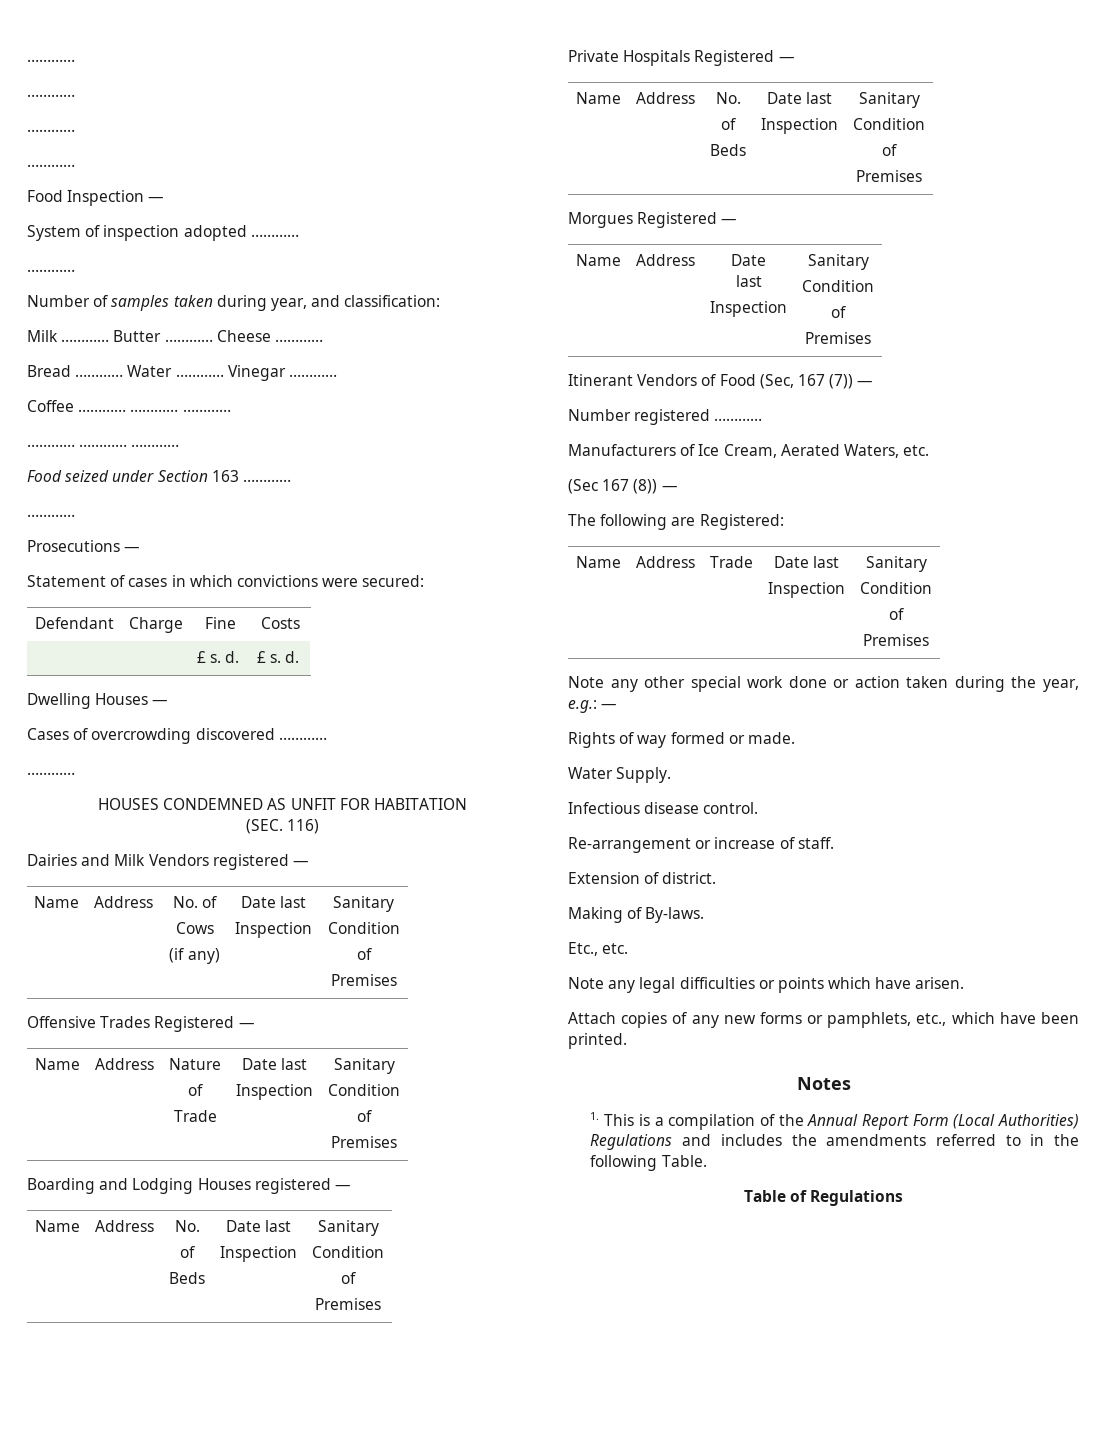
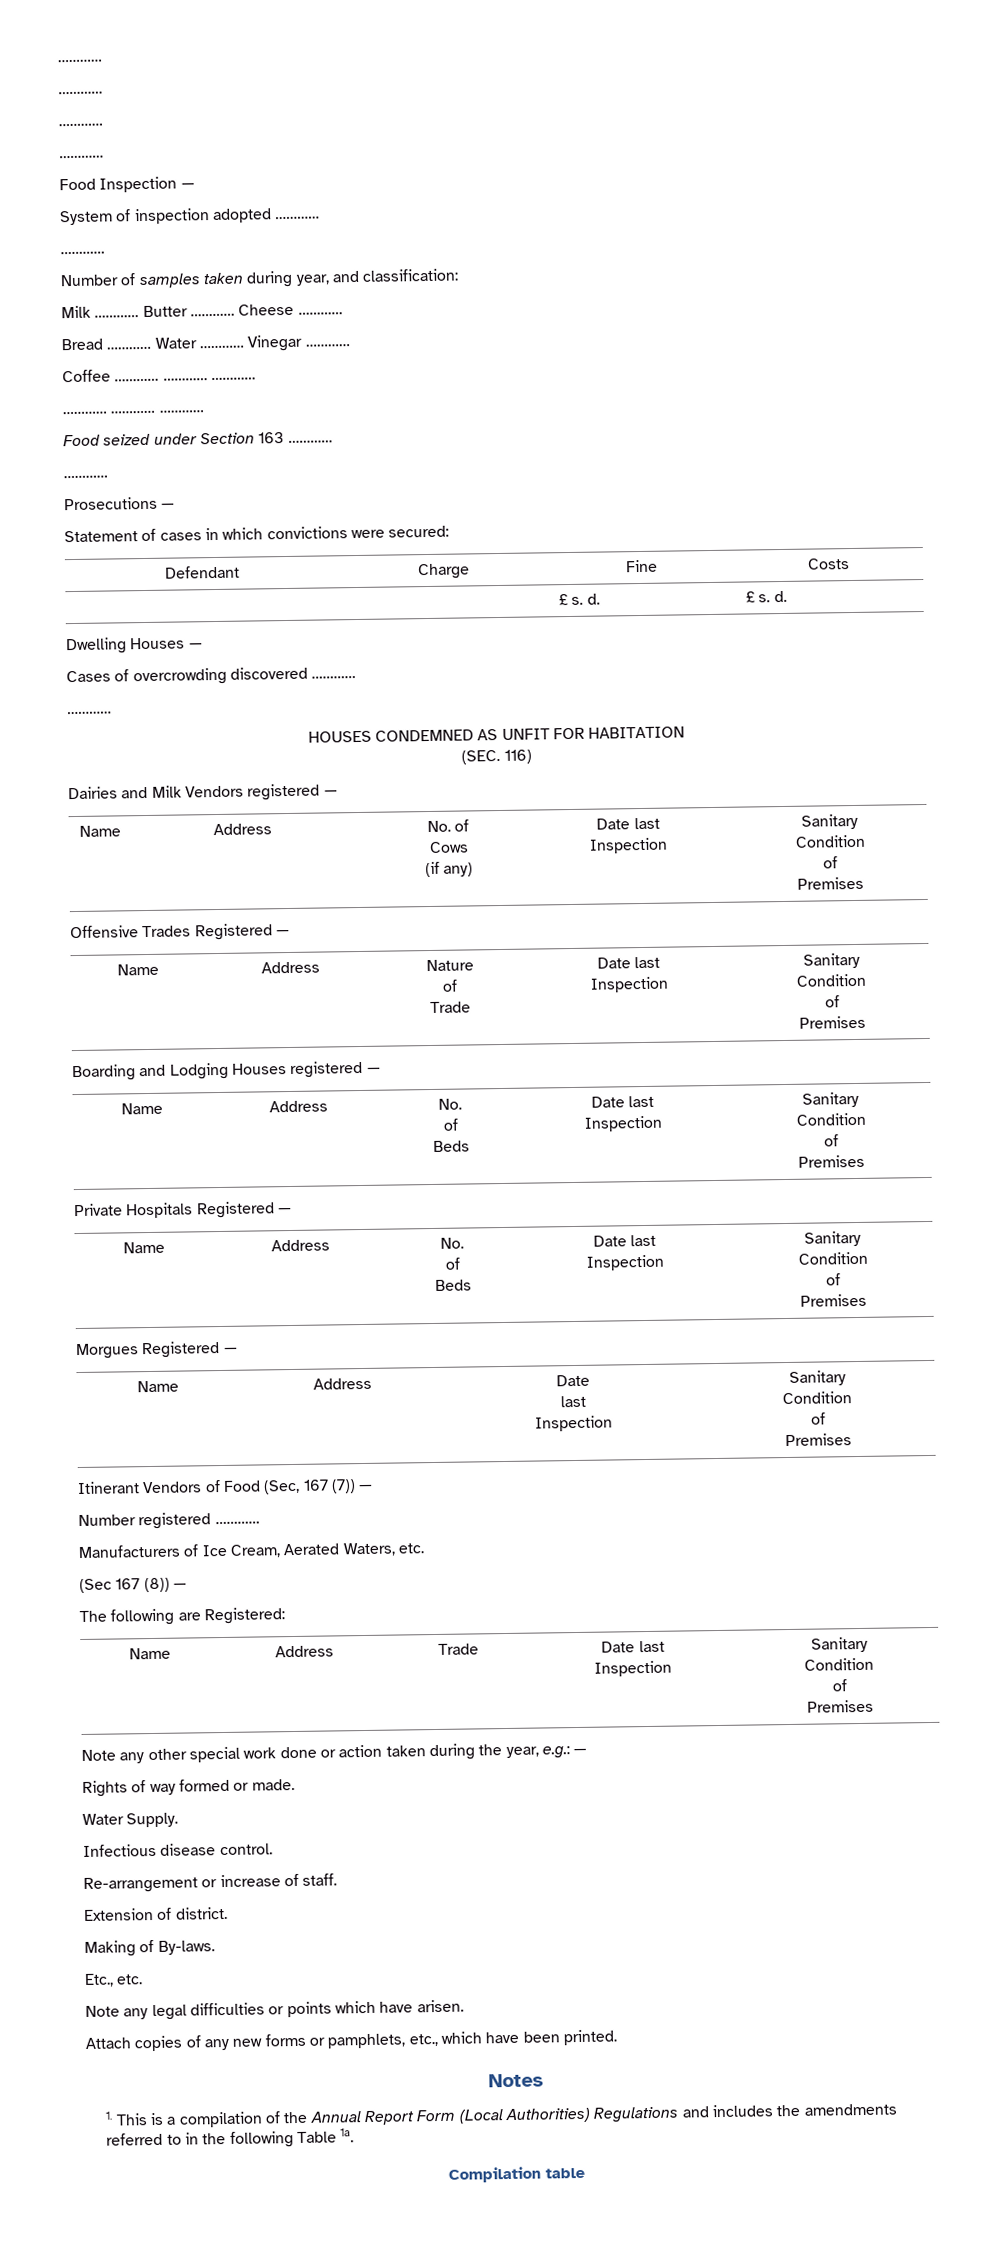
- 1. This is a compilation of the Annual Report Form (Local Authorities) Regulations and includes the amendments referred to in the following Table.
- Table of Regulations
+ 1. This is a compilation of the Annual Report Form (Local Authorities) Regulations and includes the amendments referred to in the following Table 1a.
+ Compilation table

